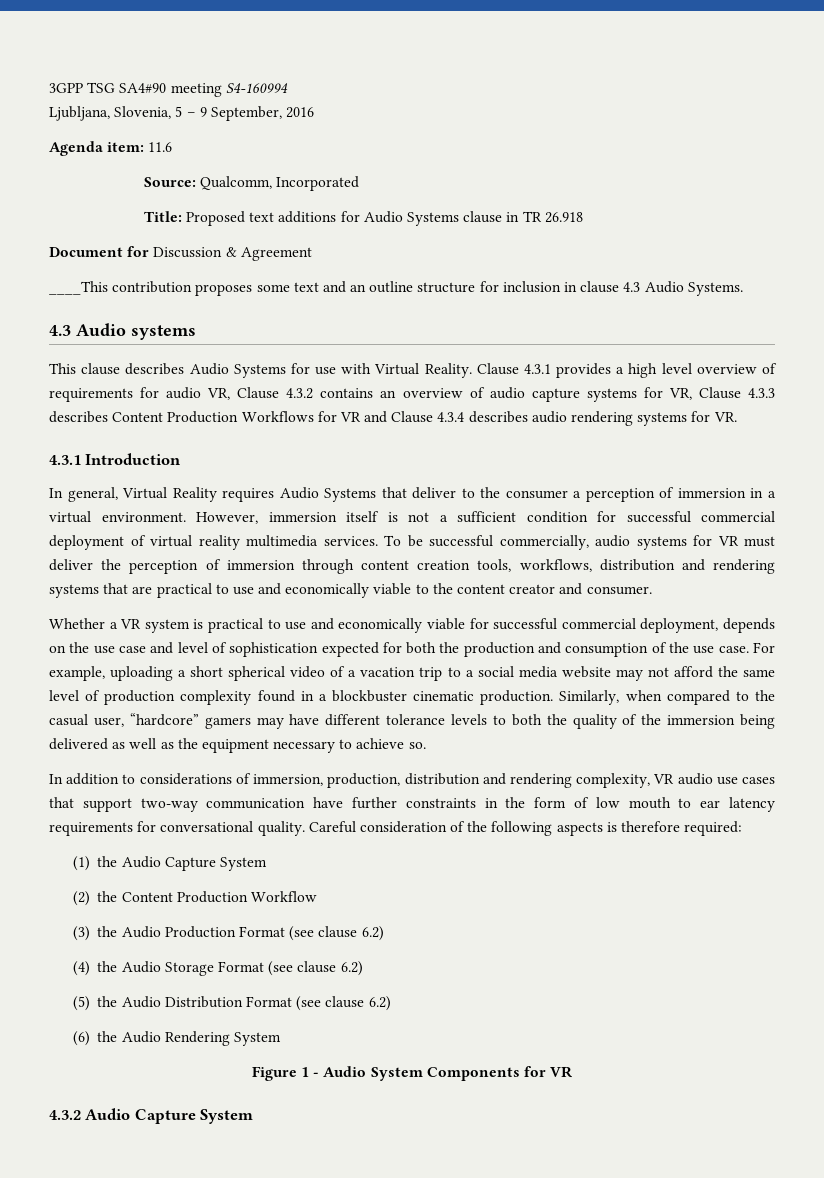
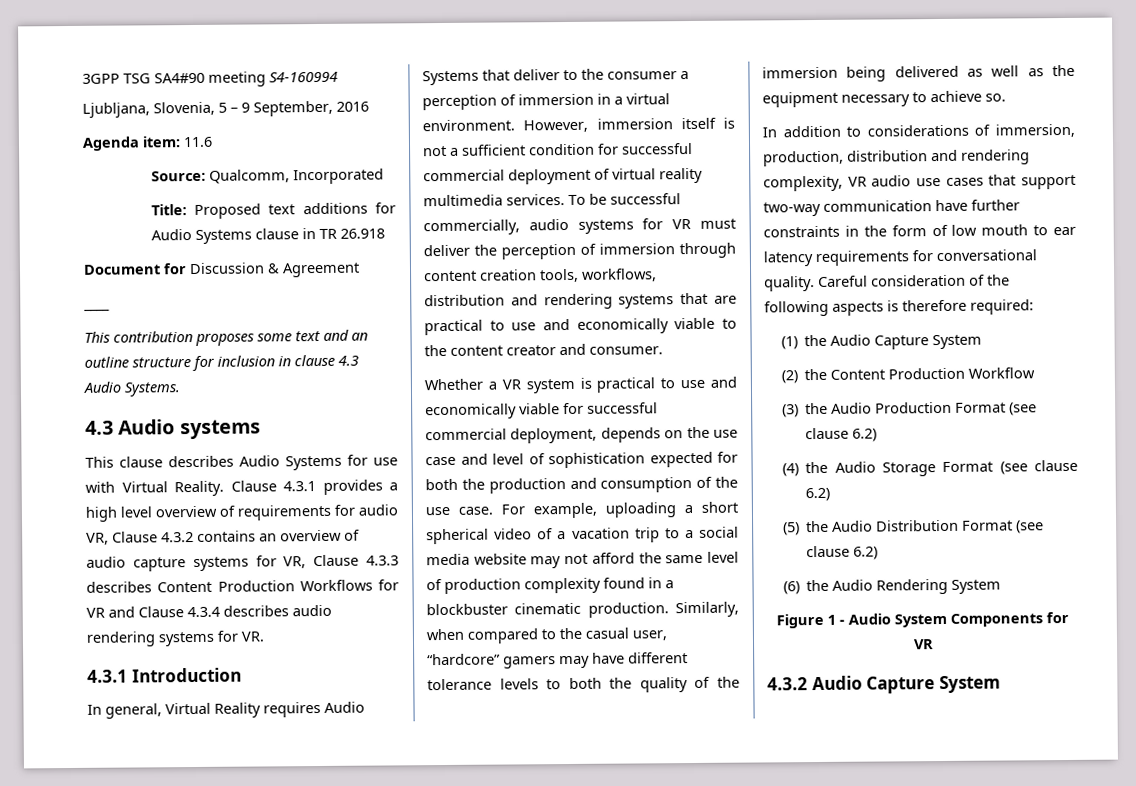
- ____This contribution proposes some text and an outline structure for inclusion in clause 4.3 Audio Systems.
+ ____
+ This contribution proposes some text and an outline structure for inclusion in clause 4.3 Audio Systems.

